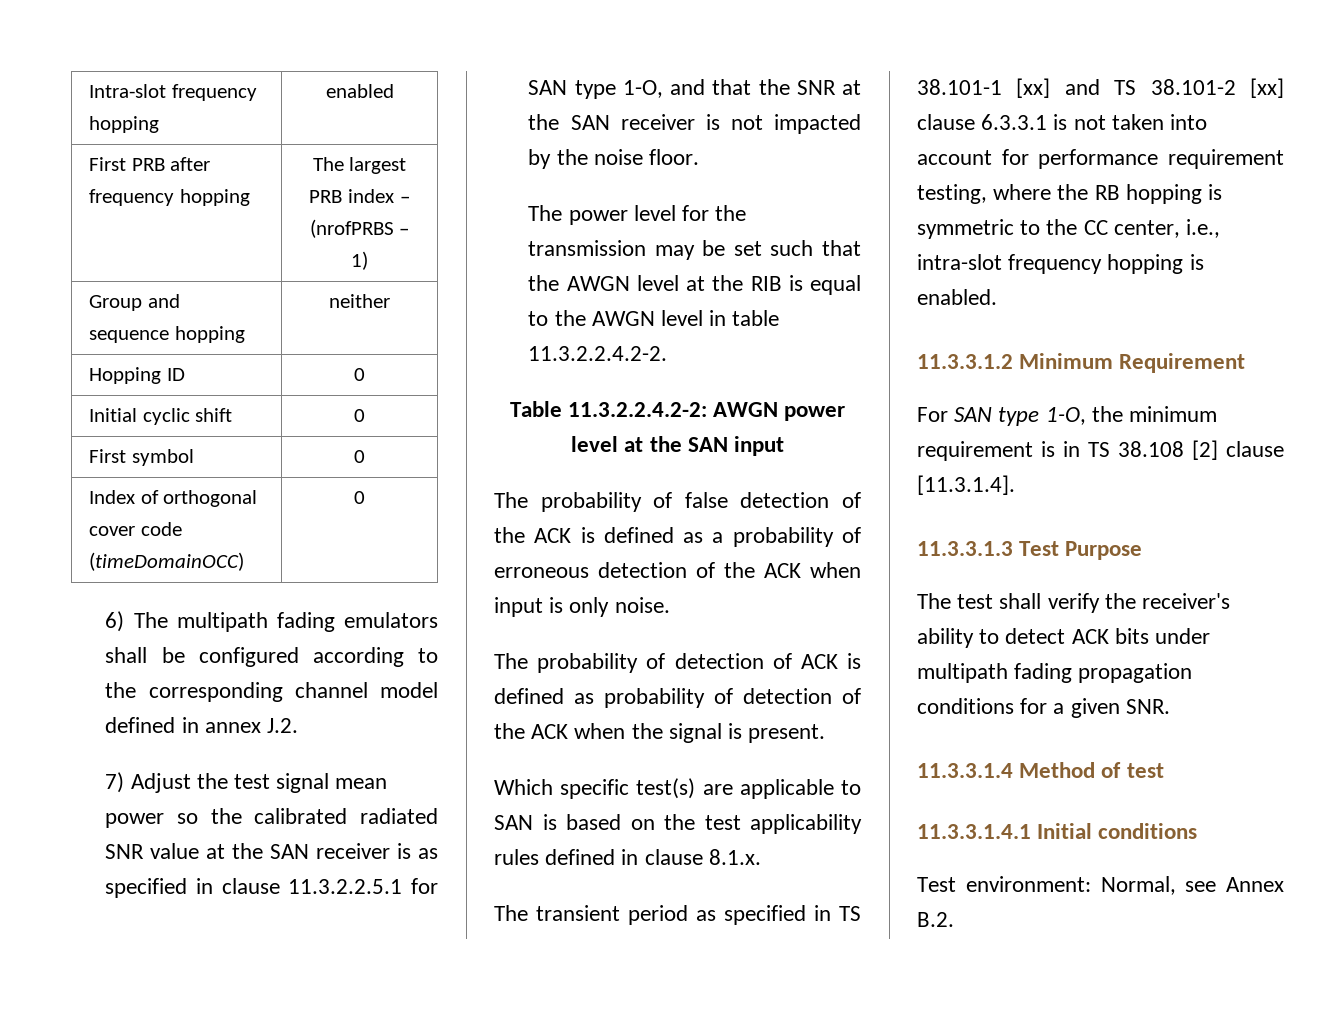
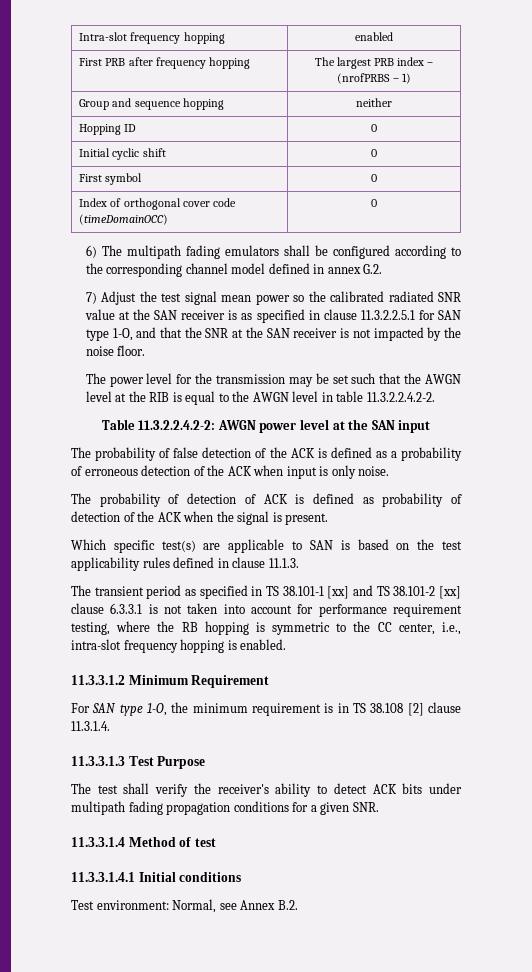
- 6) The multipath fading emulators shall be configured according to the corresponding channel model defined in annex J.2.
+ 6) The multipath fading emulators shall be configured according to the corresponding channel model defined in annex G.2.
- Which specific test(s) are applicable to SAN is based on the test applicability rules defined in clause 8.1.x.
+ Which specific test(s) are applicable to SAN is based on the test applicability rules defined in clause 11.1.3.
- For SAN type 1-O, the minimum requirement is in TS 38.108 [2] clause [11.3.1.4].
+ For SAN type 1-O, the minimum requirement is in TS 38.108 [2] clause 11.3.1.4.

